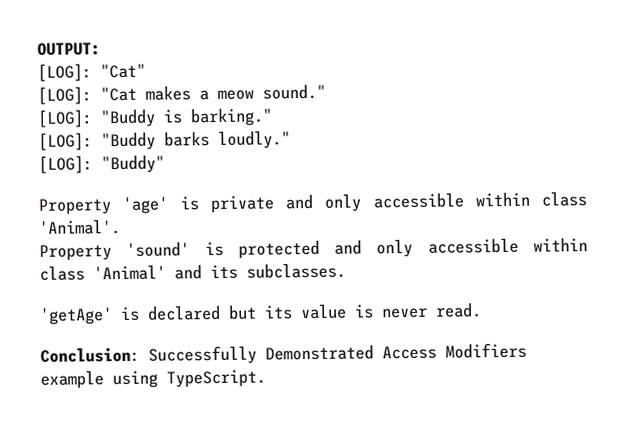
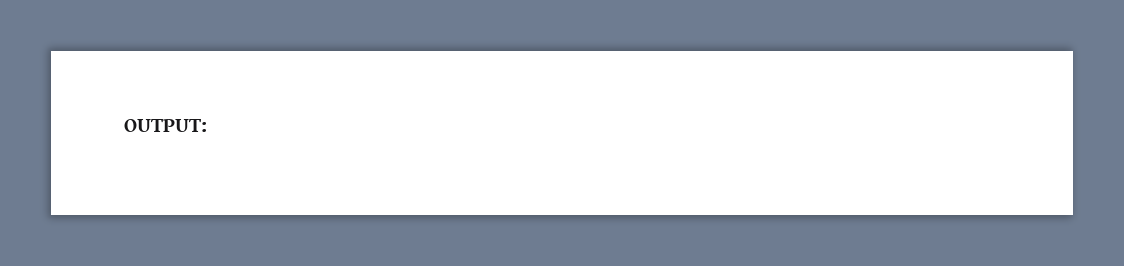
- [LOG]: "Cat"
- [LOG]: "Cat makes a meow sound."
- [LOG]: "Buddy is barking."
- [LOG]: "Buddy barks loudly."
- [LOG]: "Buddy"
- Property 'age' is private and only accessible within class 'Animal'.
- Property 'sound' is protected and only accessible within class 'Animal' and its subclasses.
- 'getAge' is declared but its value is never read.
- Conclusion: Successfully Demonstrated Access Modifiers example using TypeScript.

